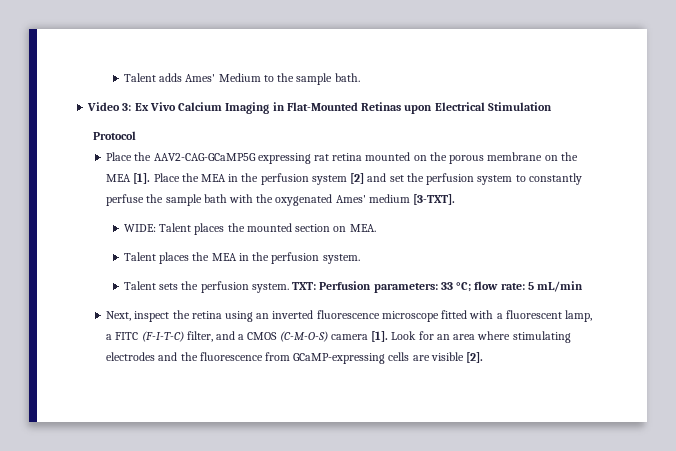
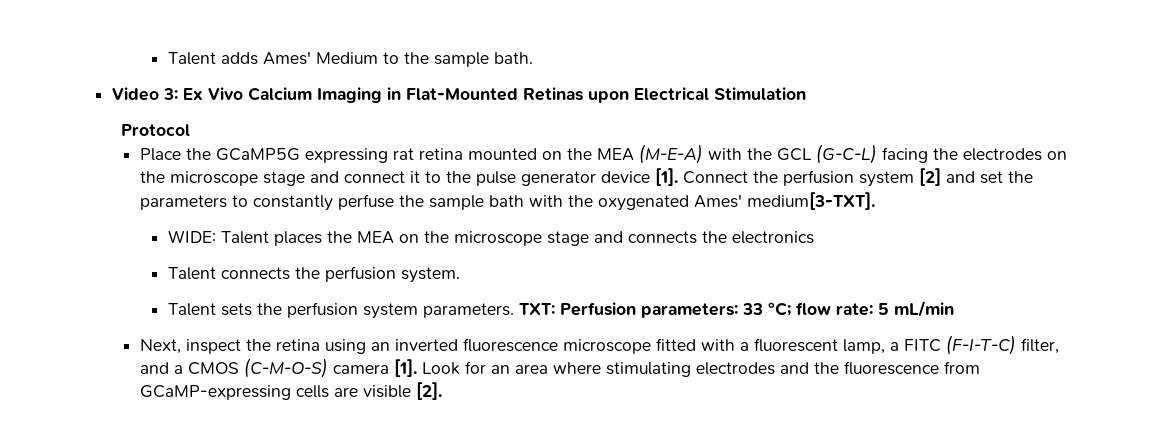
- Place the AAV2-CAG-GCaMP5G expressing rat retina mounted on the porous membrane on the MEA [1]. Place the MEA in the perfusion system [2] and set the perfusion system to constantly perfuse the sample bath with the oxygenated Ames' medium [3-TXT].
+ Place the GCaMP5G expressing rat retina mounted on the MEA (M-E-A) with the GCL (G-C-L) facing the electrodes on the microscope stage and connect it to the pulse generator device [1]. Connect the perfusion system [2] and set the parameters to constantly perfuse the sample bath with the oxygenated Ames' medium[3-TXT].
- WIDE: Talent places the mounted section on MEA.
- Talent places the MEA in the perfusion system.
+ WIDE: Talent places the MEA on the microscope stage and connects the electronics
+ Talent connects the perfusion system.
- Talent sets the perfusion system.
+ Talent sets the perfusion system parameters.

